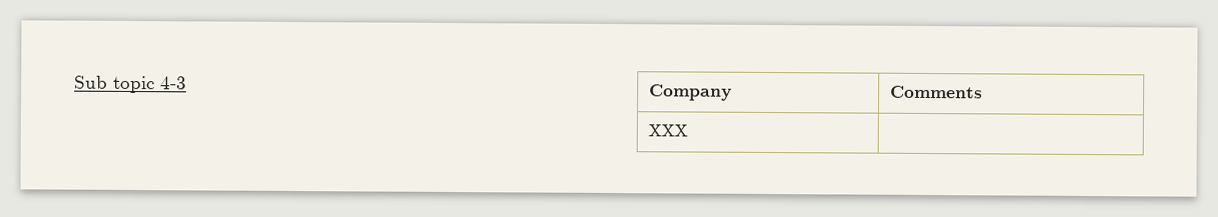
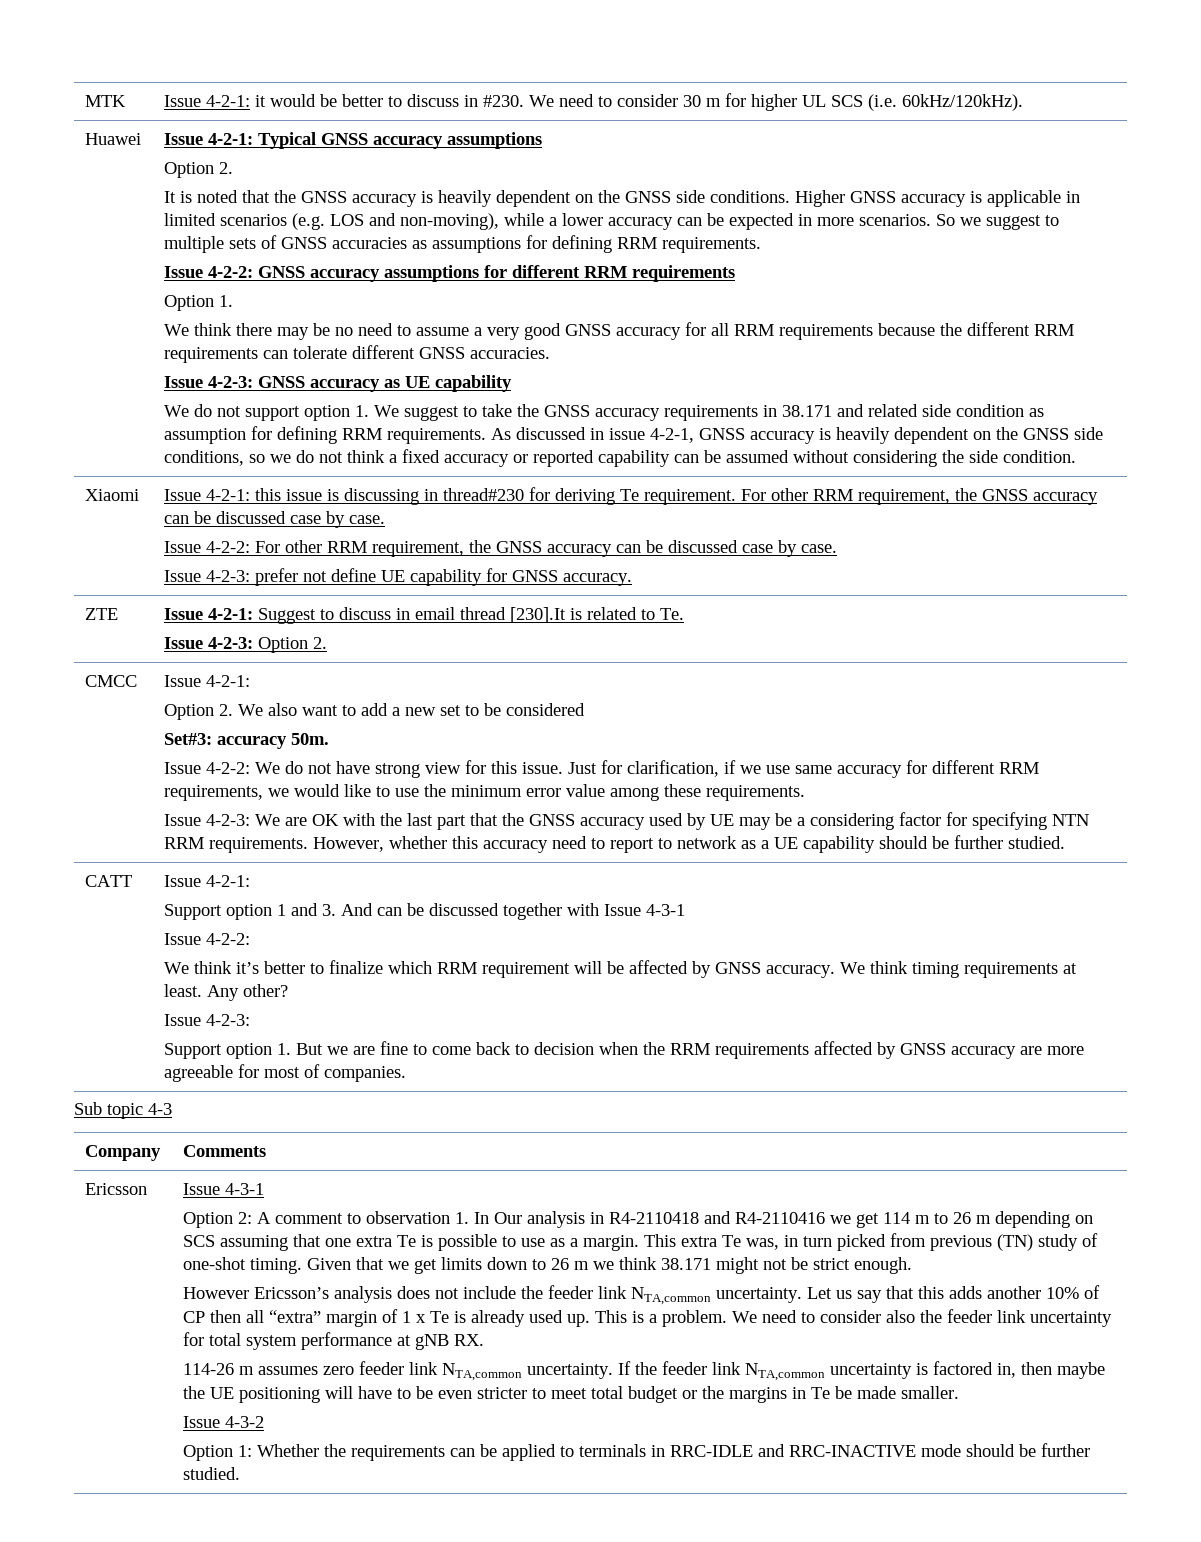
+ MTK | Issue 4-2-1: it would be better to discuss in #230. We need to consider 30 m for higher UL SCS (i.e. 60kHz/120kHz).
+ Huawei | Issue 4-2-1: Typical GNSS accuracy assumptions
+ Option 2.
+ It is noted that the GNSS accuracy is heavily dependent on the GNSS side conditions. Higher GNSS accuracy is applicable in limited scenarios (e.g. LOS and non-moving), while a lower accuracy can be expected in more scenarios. So we suggest to multiple sets of GNSS accuracies as assumptions for defining RRM requirements.
+ Issue 4-2-2: GNSS accuracy assumptions for different RRM requirements
+ Option 1.
+ We think there may be no need to assume a very good GNSS accuracy for all RRM requirements because the different RRM requirements can tolerate different GNSS accuracies.
+ Issue 4-2-3: GNSS accuracy as UE capability
+ We do not support option 1. We suggest to take the GNSS accuracy requirements in 38.171 and related side condition as assumption for defining RRM requirements. As discussed in issue 4-2-1, GNSS accuracy is heavily dependent on the GNSS side conditions, so we do not think a fixed accuracy or reported capability can be assumed without considering the side condition.
+ Xiaomi | Issue 4-2-1: this issue is discussing in thread#230 for deriving Te requirement. For other RRM requirement, the GNSS accuracy can be discussed case by case.
+ Issue 4-2-2: For other RRM requirement, the GNSS accuracy can be discussed case by case.
+ Issue 4-2-3: prefer not define UE capability for GNSS accuracy.
+ ZTE | Issue 4-2-1: Suggest to discuss in email thread [230].It is related to Te.
+ Issue 4-2-3: Option 2.
+ CMCC | Issue 4-2-1:
+ Option 2. We also want to add a new set to be considered
+ Set#3: accuracy 50m.
+ Issue 4-2-2: We do not have strong view for this issue. Just for clarification, if we use same accuracy for different RRM requirements, we would like to use the minimum error value among these requirements.
+ Issue 4-2-3: We are OK with the last part that the GNSS accuracy used by UE may be a considering factor for specifying NTN RRM requirements. However, whether this accuracy need to report to network as a UE capability should be further studied.
+ CATT | Issue 4-2-1:
+ Support option 1 and 3. And can be discussed together with Issue 4-3-1
+ Issue 4-2-2:
+ We think it’s better to finalize which RRM requirement will be affected by GNSS accuracy. We think timing requirements at least. Any other?
+ Issue 4-2-3:
+ Support option 1. But we are fine to come back to decision when the RRM requirements affected by GNSS accuracy are more agreeable for most of companies.
- XXX
+ Ericsson | Issue 4-3-1
+ Option 2: A comment to observation 1. In Our analysis in R4-2110418 and R4-2110416 we get 114 m to 26 m depending on SCS assuming that one extra Te is possible to use as a margin. This extra Te was, in turn picked from previous (TN) study of one-shot timing. Given that we get limits down to 26 m we think 38.171 might not be strict enough.
+ However Ericsson’s analysis does not include the feeder link NTA,common uncertainty. Let us say that this adds another 10% of CP then all “extra” margin of 1 x Te is already used up. This is a problem. We need to consider also the feeder link uncertainty for total system performance at gNB RX.
+ 114-26 m assumes zero feeder link NTA,common uncertainty. If the feeder link NTA,common uncertainty is factored in, then maybe the UE positioning will have to be even stricter to meet total budget or the margins in Te be made smaller.
+ Issue 4-3-2
+ Option 1: Whether the requirements can be applied to terminals in RRC-IDLE and RRC-INACTIVE mode should be further studied.

